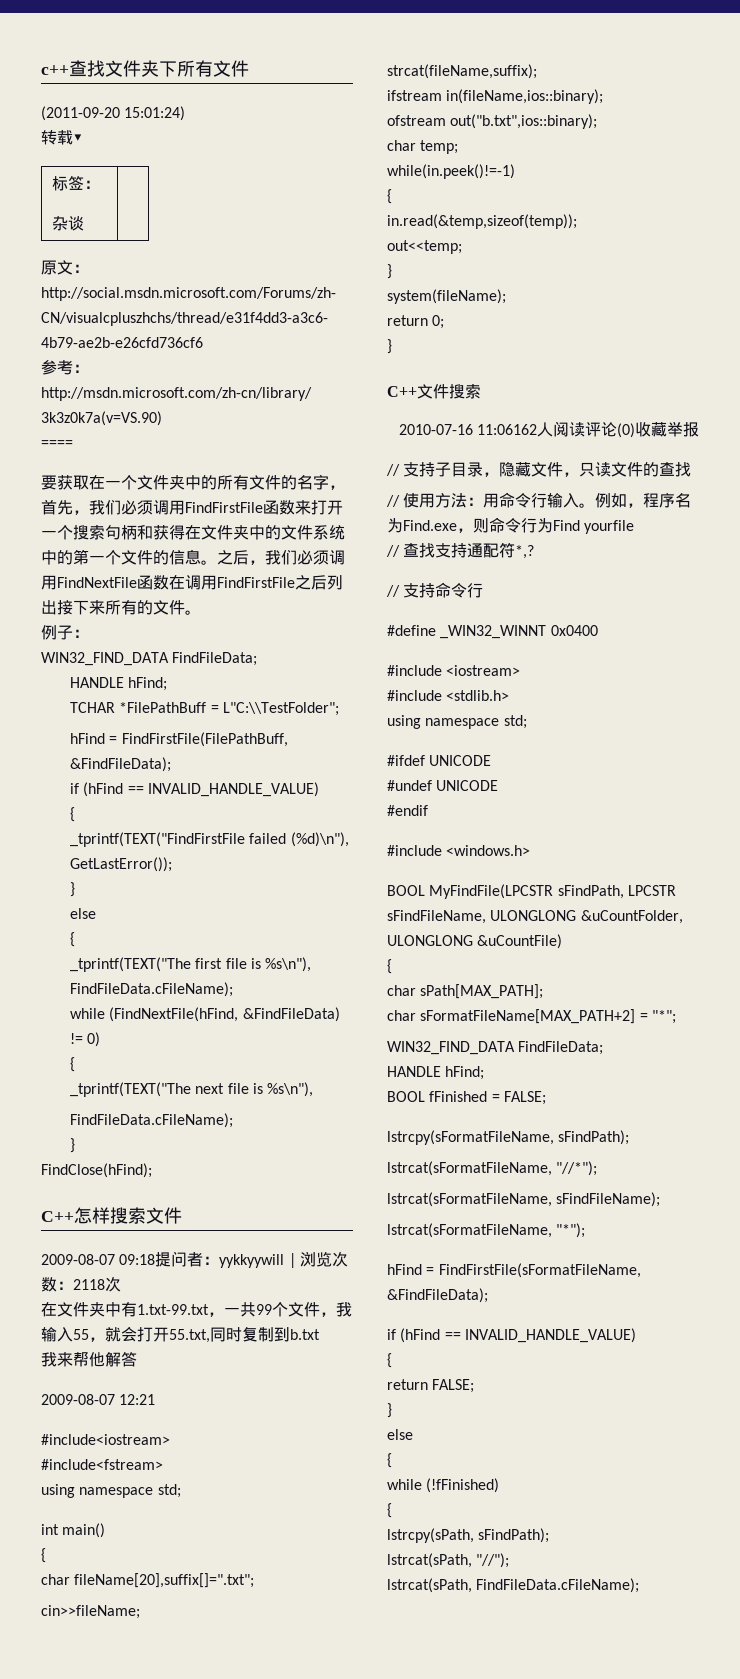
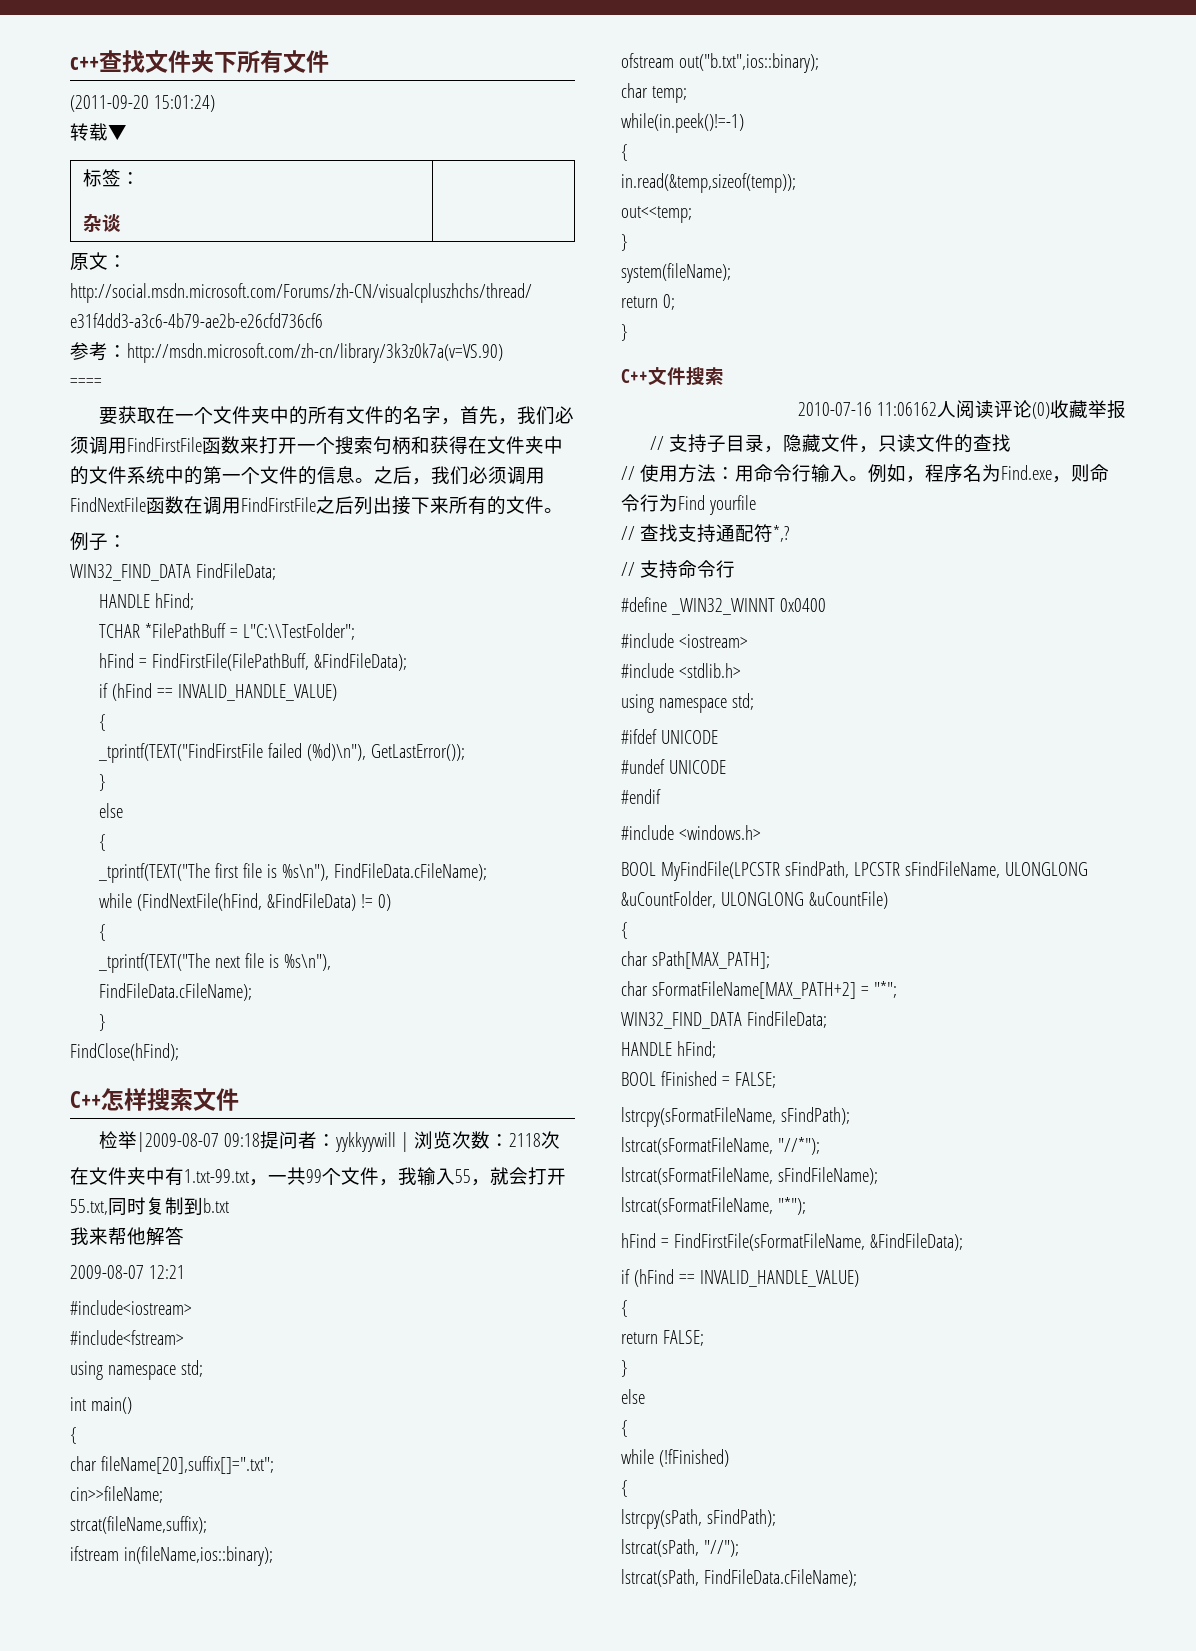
- 2009-08-07 09:18提问者：yykkyywill | 浏览次数：2118次
+ 检举|2009-08-07 09:18提问者：yykkyywill | 浏览次数：2118次

